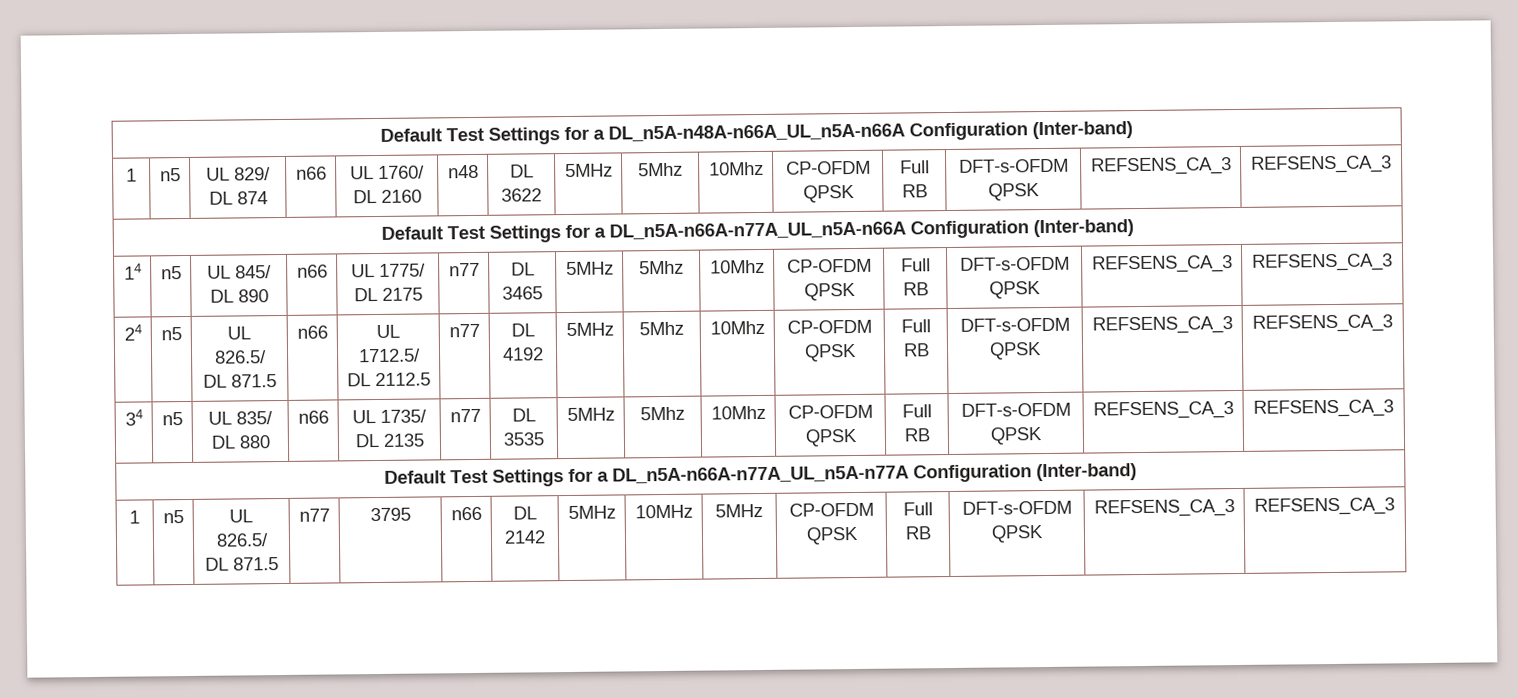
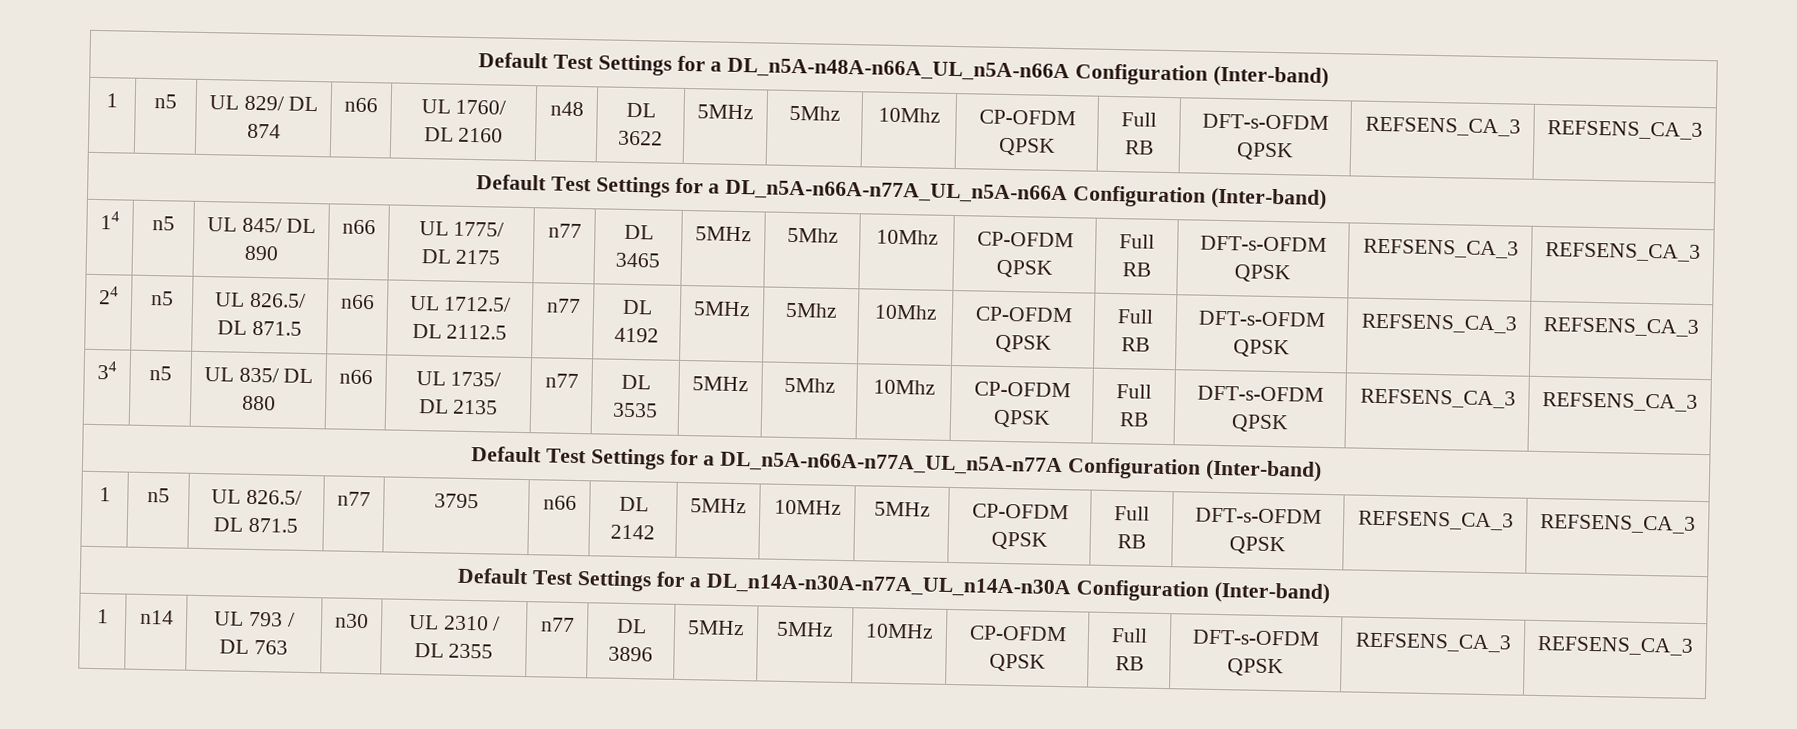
+ Default Test Settings for a DL_n14A-n30A-n77A_UL_n14A-n30A Configuration (Inter-band)
+ 1 | n14 | UL 793 / DL 763 | n30 | UL 2310 / DL 2355 | n77 | DL 3896 | 5MHz | 5MHz | 10MHz | CP-OFDM QPSK | Full RB | DFT-s-OFDM QPSK | REFSENS_CA_3 | REFSENS_CA_3

